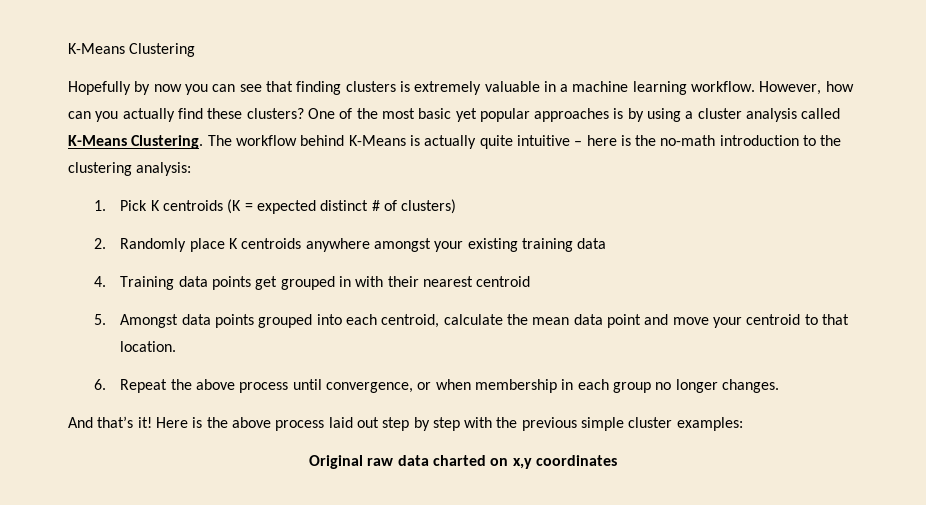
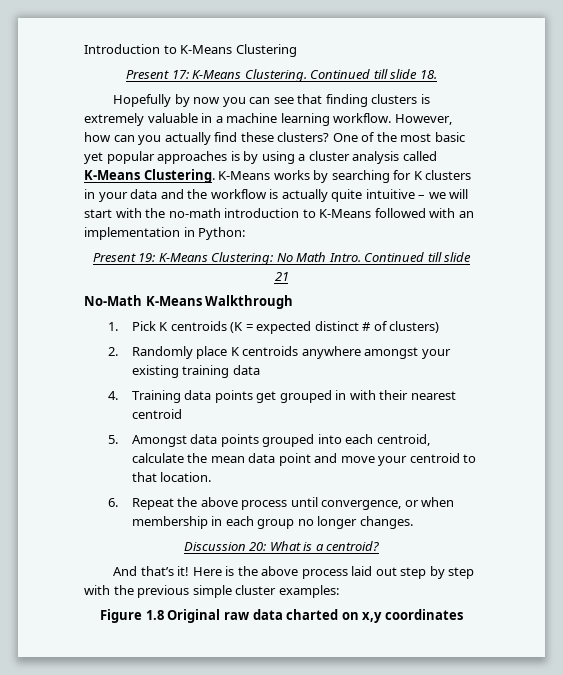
- K-Means Clustering
+ Introduction to K-Means Clustering
+ Present 17: K-Means Clustering. Continued till slide 18.
- The workflow behind K-Means is actually quite intuitive – here is the no-math introduction to the clustering analysis:
+ K-Means works by searching for K clusters in your data and the workflow is actually quite intuitive – we will start with the no-math introduction to K-Means followed with an implementation in Python:
+ Present 19: K-Means Clustering: No Math Intro. Continued till slide 21
+ No-Math K-Means Walkthrough
+ Discussion 20: What is a centroid?
- Original raw data charted on x,y coordinates
+ Figure 1.8 Original raw data charted on x,y coordinates

